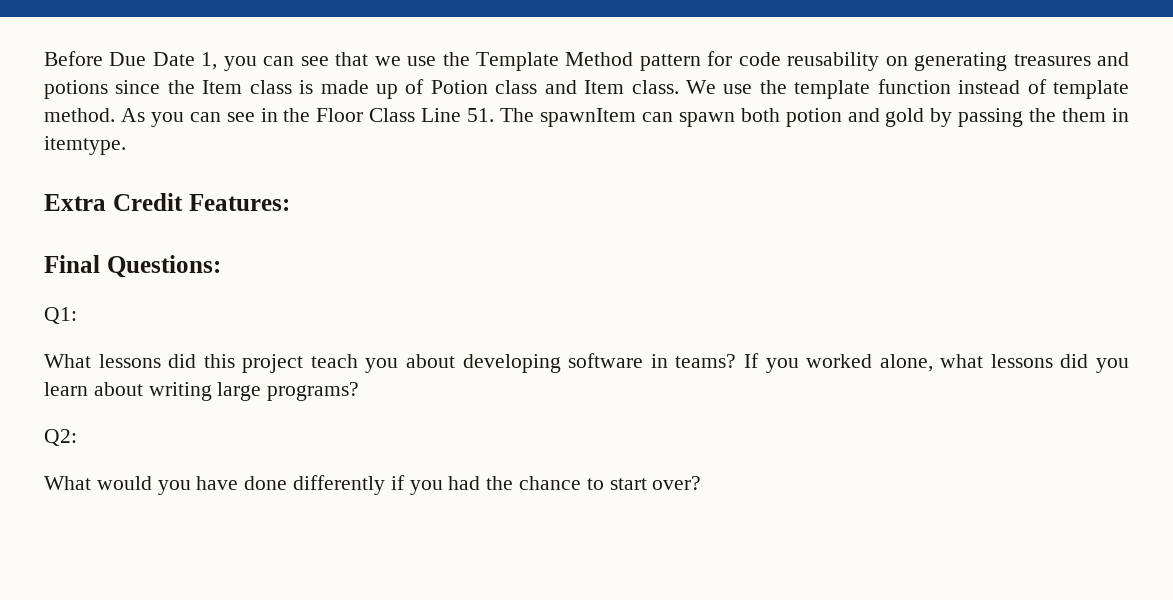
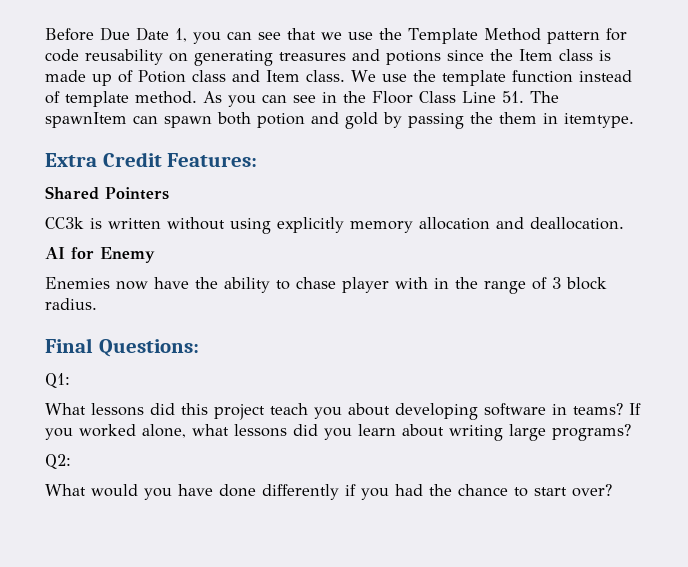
+ Shared Pointers
+ CC3k is written without using explicitly memory allocation and deallocation.
+ AI for Enemy
+ Enemies now have the ability to chase player with in the range of 3 block radius.

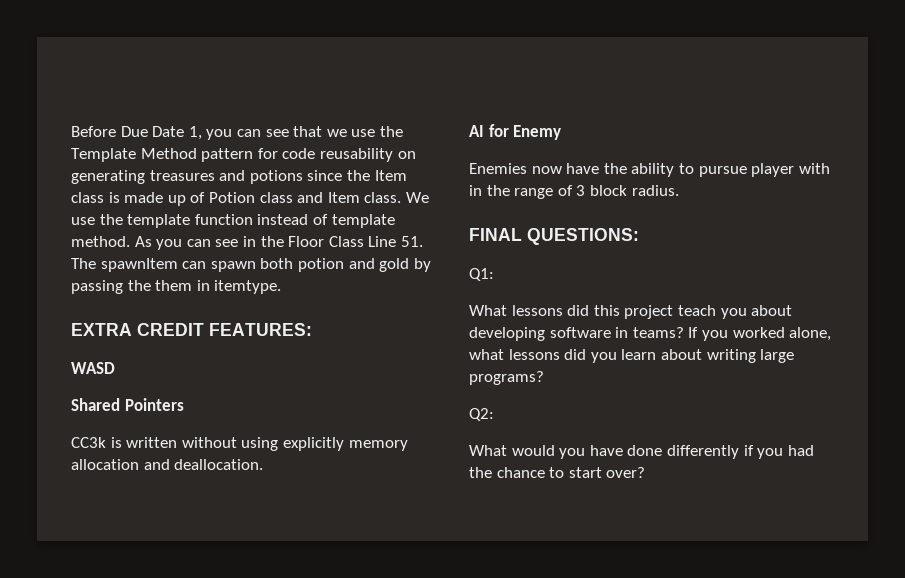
- Extra Credit Features:
+ EXTRA CREDIT FEATURES:
+ WASD
- Enemies now have the ability to chase player with in the range of 3 block radius.
+ Enemies now have the ability to pursue player with in the range of 3 block radius.
- Final Questions:
+ FINAL QUESTIONS:

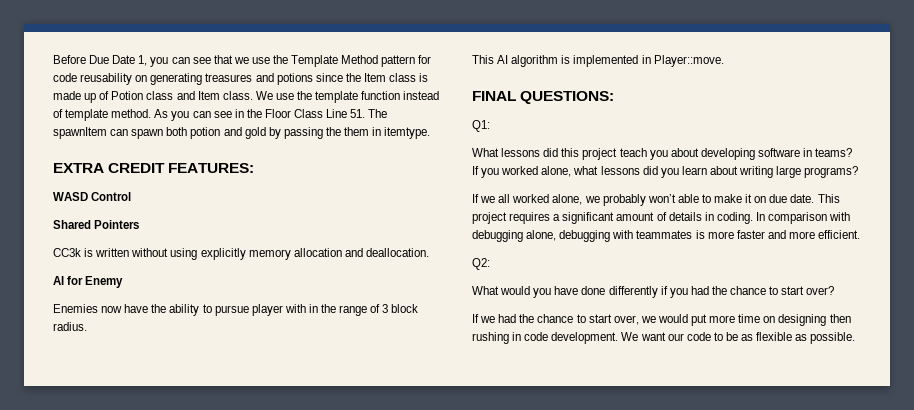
- WASD
+ WASD Control
+ This AI algorithm is implemented in Player::move.
+ If we all worked alone, we probably won’t able to make it on due date. This project requires a significant amount of details in coding. In comparison with debugging alone, debugging with teammates is more faster and more efficient.
+ If we had the chance to start over, we would put more time on designing then rushing in code development. We want our code to be as flexible as possible.

